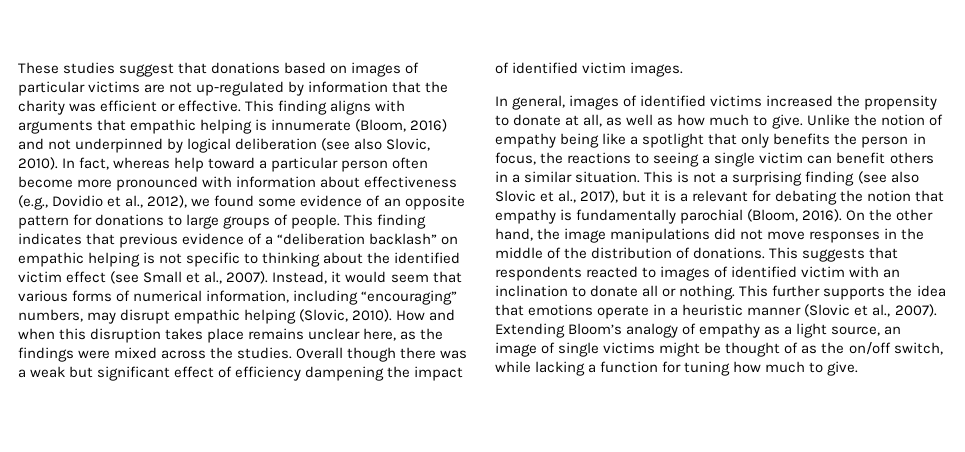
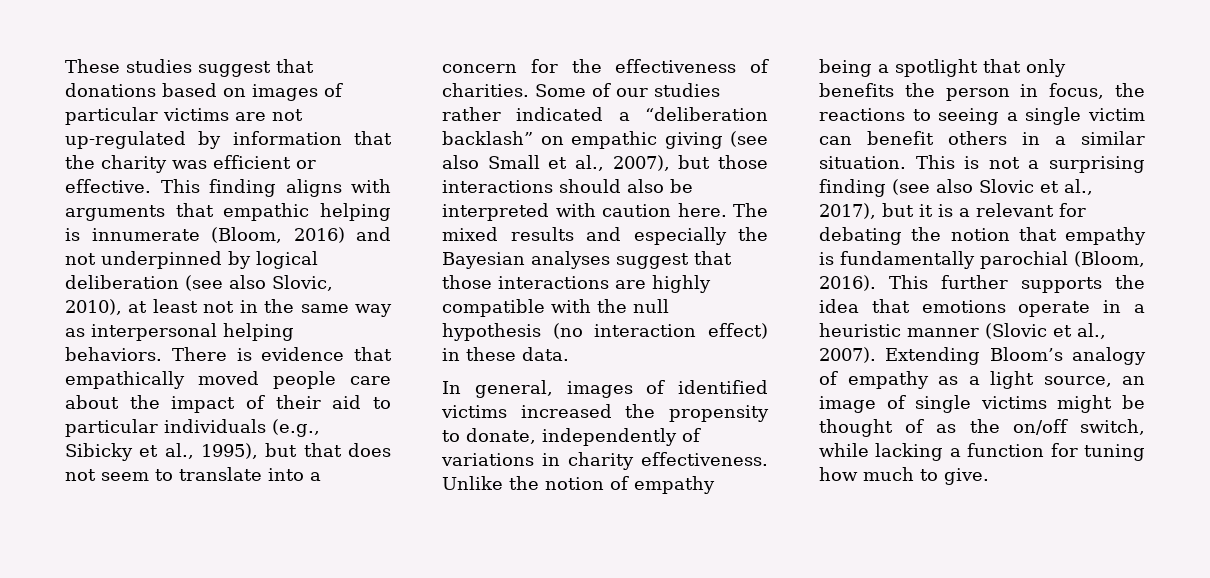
- This finding aligns with arguments that empathic helping is innumerate (Bloom, 2016) and not underpinned by logical deliberation (see also Slovic, 2010). In fact, whereas help toward a particular person often become more pronounced with information about effectiveness (e.g., Dovidio et al., 2012), we found some evidence of an opposite pattern for donations to large groups of people. This finding indicates that previous evidence of a “deliberation backlash” on empathic helping is not specific to thinking about the identified victim effect (see Small et al., 2007). Instead, it would seem that various forms of numerical information, including “encouraging” numbers, may disrupt empathic helping (Slovic, 2010). How and when this disruption takes place remains unclear here, as the findings were mixed across the studies. Overall though there was a weak but significant effect of efficiency dampening the impact of identified victim images.
+ This finding aligns with arguments that empathic helping is innumerate (Bloom, 2016) and not underpinned by logical deliberation (see also Slovic, 2010), at least not in the same way as interpersonal helping behaviors. There is evidence that empathically moved people care about the impact of their aid to particular individuals (e.g., Sibicky et al., 1995), but that does not seem to translate into a concern for the effectiveness of charities. Some of our studies rather indicated a “deliberation backlash” on empathic giving (see also Small et al., 2007), but those interactions should also be interpreted with caution here. The mixed results and especially the Bayesian analyses suggest that those interactions are highly compatible with the null hypothesis (no interaction effect) in these data.
- In general, images of identified victims increased the propensity to donate at all, as well as how much to give.
+ In general, images of identified victims increased the propensity to donate, independently of variations in charity effectiveness.
- Unlike the notion of empathy being like a spotlight that only benefits the person in focus, the reactions to seeing a single victim can benefit others in a similar situation.
+ Unlike the notion of empathy being a spotlight that only benefits the person in focus, the reactions to seeing a single victim can benefit others in a similar situation.
- On the other hand, the image manipulations did not move responses in the middle of the distribution of donations. This suggests that respondents reacted to images of identified victim with an inclination to donate all or nothing.

